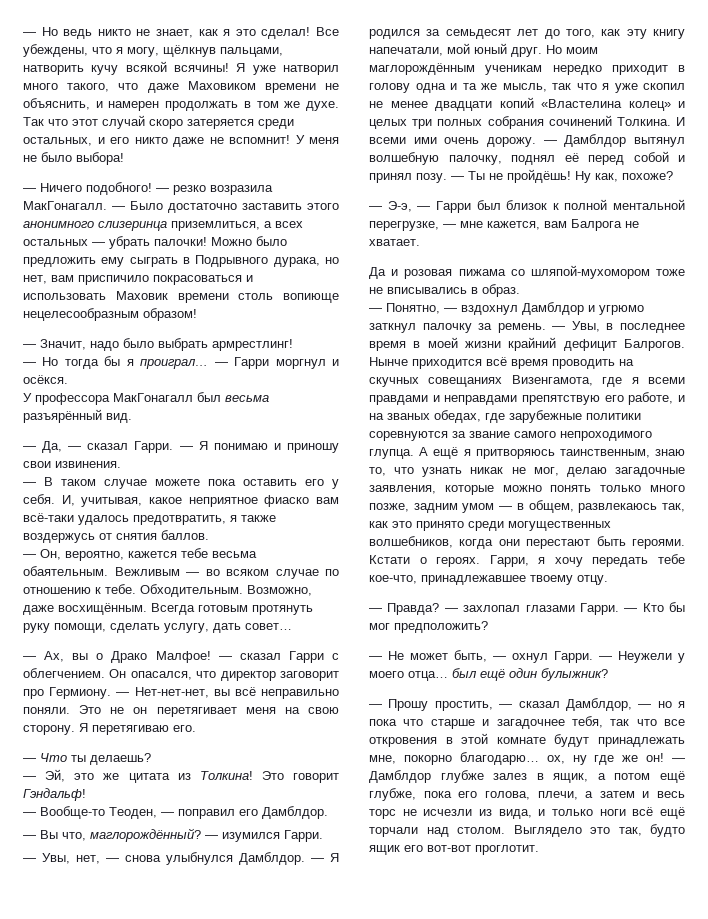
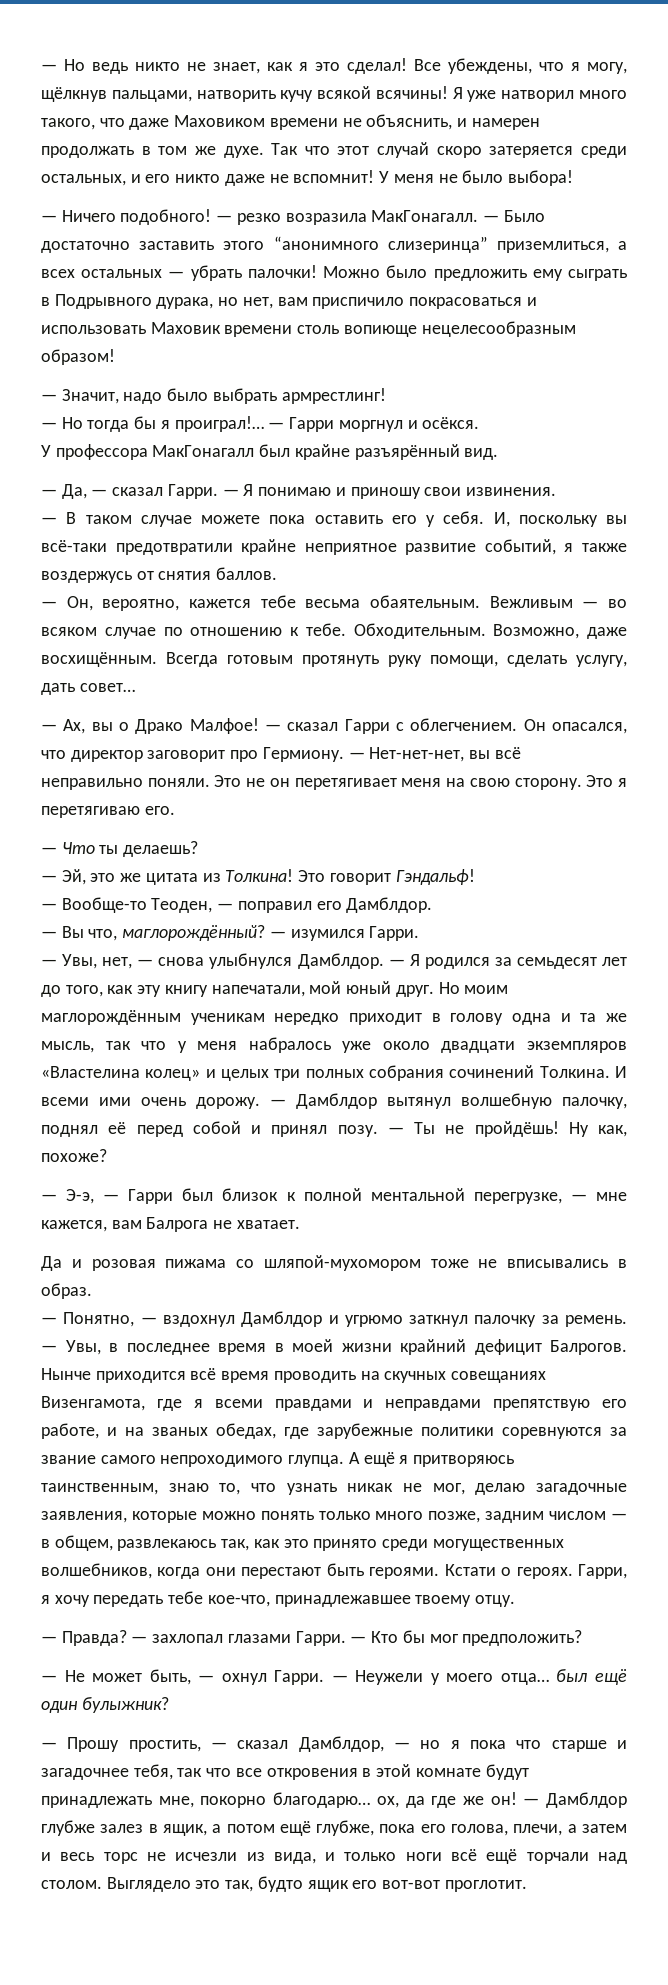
- — Было достаточно заставить этого анонимного слизеринца приземлиться, а всех остальных — убрать палочки!
+ — Было достаточно заставить этого “анонимного слизеринца” приземлиться, а всех остальных — убрать палочки!
- — Но тогда бы я проиграл…
+ — Но тогда бы я проиграл!…
- У профессора МакГонагалл был весьма разъярённый вид.
+ У профессора МакГонагалл был крайне разъярённый вид.
- И, учитывая, какое неприятное фиаско вам всё-таки удалось предотвратить, я также воздержусь от снятия баллов.
+ И, поскольку вы всё-таки предотвратили крайне неприятное развитие событий, я также воздержусь от снятия баллов.
- Я перетягиваю его.
+ Это я перетягиваю его.
- Но моим маглорождённым ученикам нередко приходит в голову одна и та же мысль, так что я уже скопил не менее двадцати копий «Властелина колец» и целых три полных собрания сочинений Толкина.
+ Но моим маглорождённым ученикам нередко приходит в голову одна и та же мысль, так что у меня набралось уже около двадцати экземпляров «Властелина колец» и целых три полных собрания сочинений Толкина.
- А ещё я притворяюсь таинственным, знаю то, что узнать никак не мог, делаю загадочные заявления, которые можно понять только много позже, задним умом — в общем, развлекаюсь так, как это принято среди могущественных волшебников, когда они перестают быть героями.
+ А ещё я притворяюсь таинственным, знаю то, что узнать никак не мог, делаю загадочные заявления, которые можно понять только много позже, задним числом — в общем, развлекаюсь так, как это принято среди могущественных волшебников, когда они перестают быть героями.
- — Прошу простить, — сказал Дамблдор, — но я пока что старше и загадочнее тебя, так что все откровения в этой комнате будут принадлежать мне, покорно благодарю… ох, ну где же он!
+ — Прошу простить, — сказал Дамблдор, — но я пока что старше и загадочнее тебя, так что все откровения в этой комнате будут принадлежать мне, покорно благодарю… ох, да где же он!

